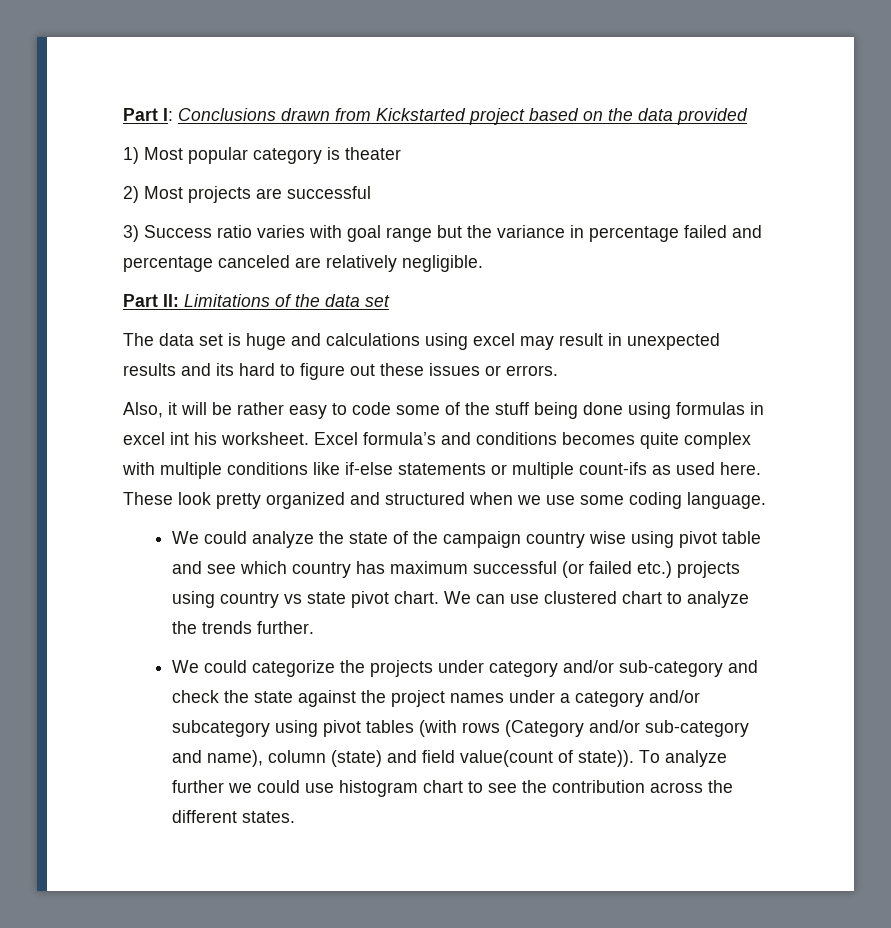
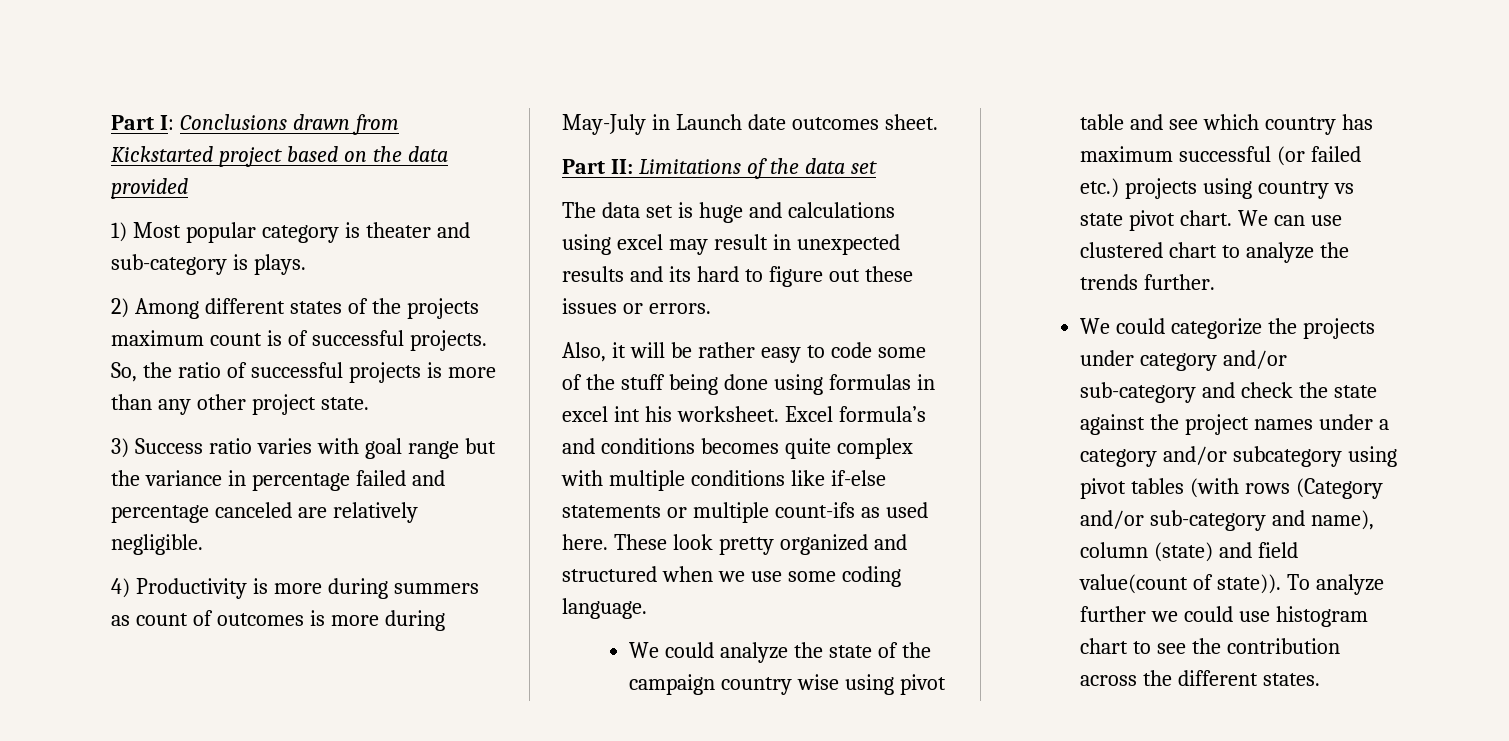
- 1) Most popular category is theater
- 2) Most projects are successful
+ 1) Most popular category is theater and sub-category is plays.
+ 2) Among different states of the projects maximum count is of successful projects. So, the ratio of successful projects is more than any other project state.
+ 4) Productivity is more during summers as count of outcomes is more during May-July in Launch date outcomes sheet.

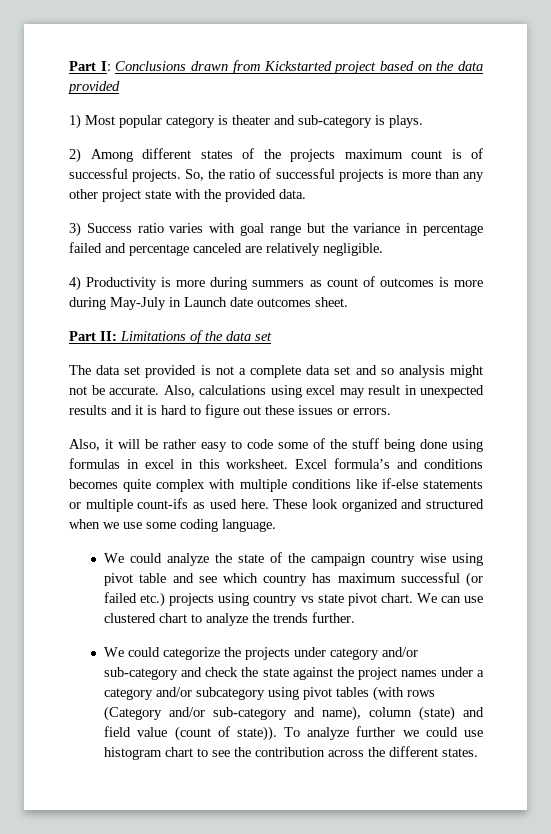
- So, the ratio of successful projects is more than any other project state.
+ So, the ratio of successful projects is more than any other project state with the provided data.
- The data set is huge and calculations using excel may result in unexpected results and its hard to figure out these issues or errors.
+ The data set provided is not a complete data set and so analysis might not be accurate. Also, calculations using excel may result in unexpected results and it is hard to figure out these issues or errors.
- Also, it will be rather easy to code some of the stuff being done using formulas in excel int his worksheet.
+ Also, it will be rather easy to code some of the stuff being done using formulas in excel in this worksheet.
- These look pretty organized and structured when we use some coding language.
+ These look organized and structured when we use some coding language.
- We could categorize the projects under category and/or sub-category and check the state against the project names under a category and/or subcategory using pivot tables (with rows (Category and/or sub-category and name), column (state) and field value(count of state)).
+ We could categorize the projects under category and/or sub-category and check the state against the project names under a category and/or subcategory using pivot tables (with rows (Category and/or sub-category and name), column (state) and field value (count of state)).

